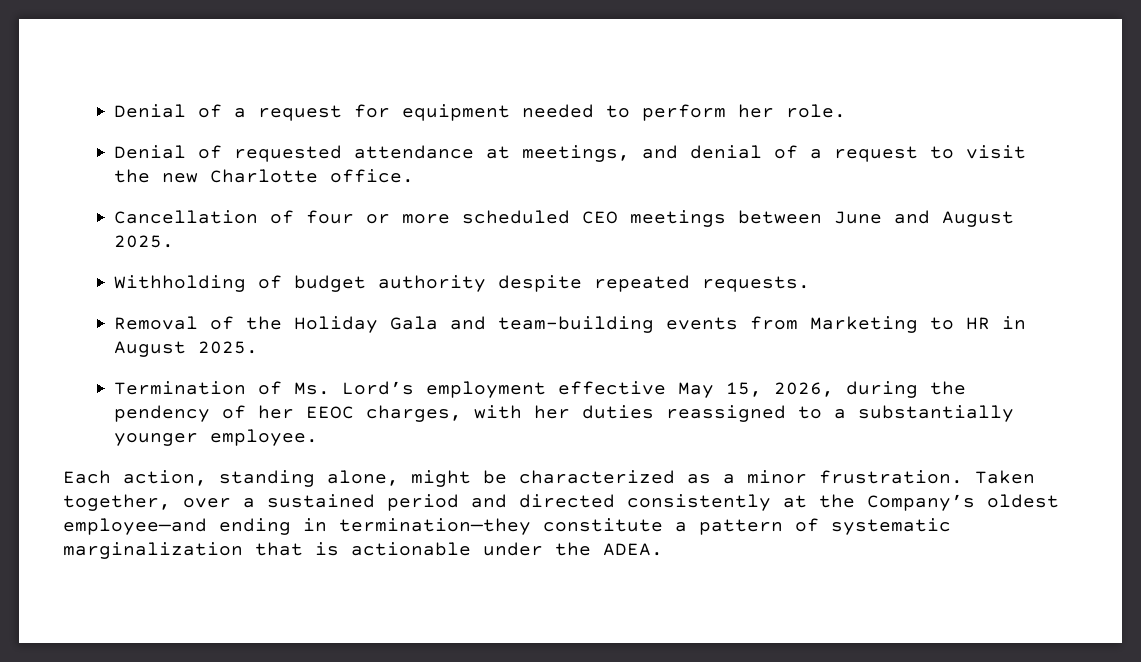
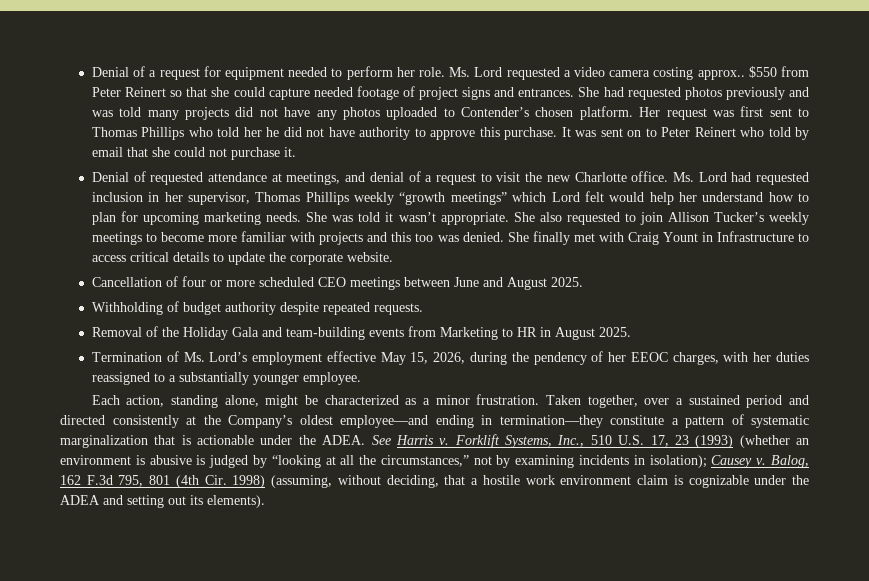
+ Ms. Lord requested a video camera costing approx.. $550 from Peter Reinert so that she could capture needed footage of project signs and entrances. She had requested photos previously and was told many projects did not have any photos uploaded to Contender’s chosen platform. Her request was first sent to Thomas Phillips who told her he did not have authority to approve this purchase. It was sent on to Peter Reinert who told by email that she could not purchase it.
+ Ms. Lord had requested inclusion in her supervisor, Thomas Phillips weekly “growth meetings” which Lord felt would help her understand how to plan for upcoming marketing needs. She was told it wasn’t appropriate. She also requested to join Allison Tucker’s weekly meetings to become more familiar with projects and this too was denied. She finally met with Craig Yount in Infrastructure to access critical details to update the corporate website.
+ See Harris v. Forklift Systems, Inc., 510 U.S. 17, 23 (1993) (whether an environment is abusive is judged by “looking at all the circumstances,” not by examining incidents in isolation); Causey v. Balog, 162 F.3d 795, 801 (4th Cir. 1998) (assuming, without deciding, that a hostile work environment claim is cognizable under the ADEA and setting out its elements).

